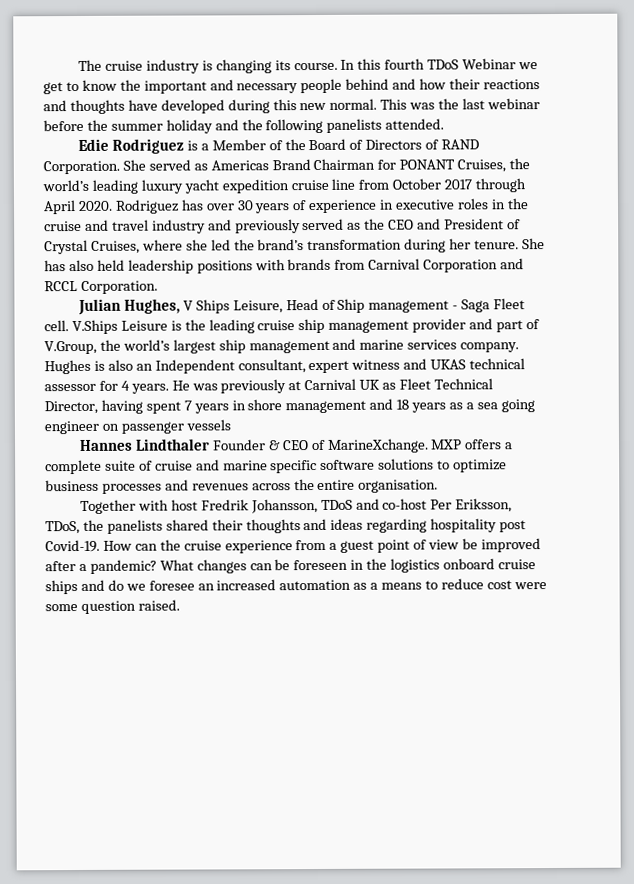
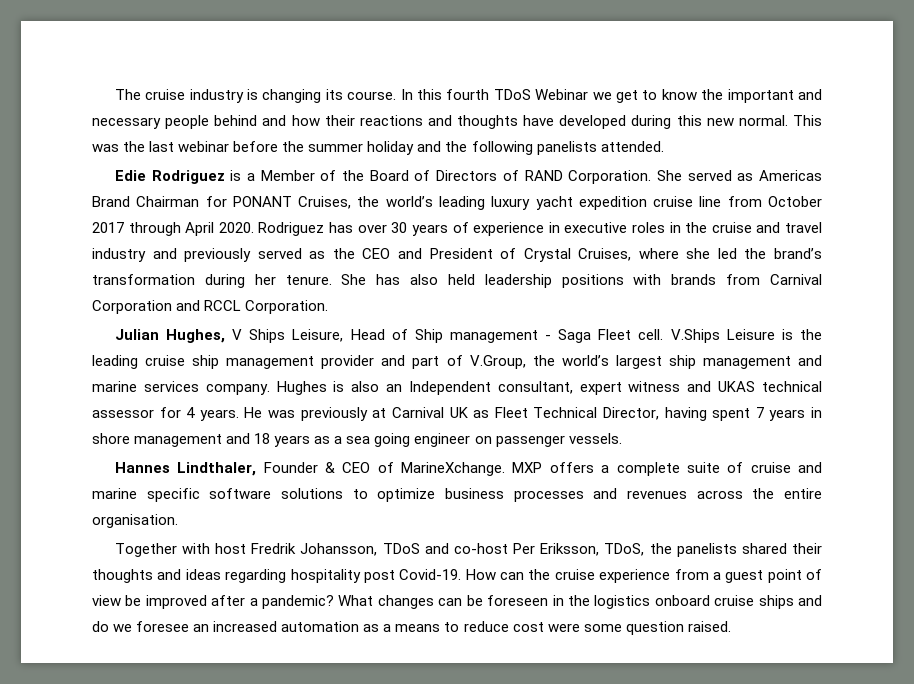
- He was previously at Carnival UK as Fleet Technical Director, having spent 7 years in shore management and 18 years as a sea going engineer on passenger vessels
+ He was previously at Carnival UK as Fleet Technical Director, having spent 7 years in shore management and 18 years as a sea going engineer on passenger vessels.
- Hannes Lindthaler Founder & CEO of MarineXchange.
+ Hannes Lindthaler, Founder & CEO of MarineXchange.

